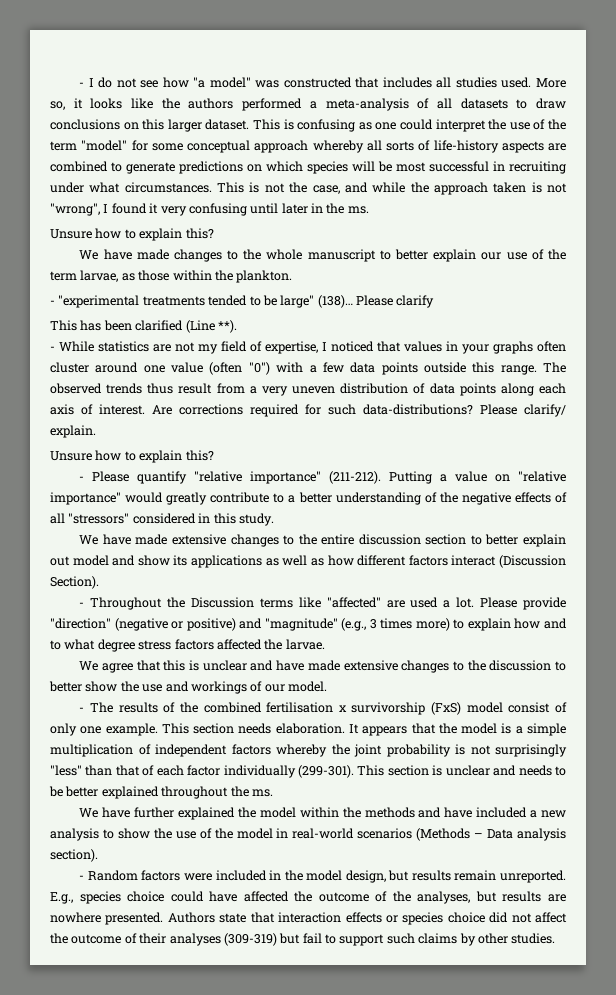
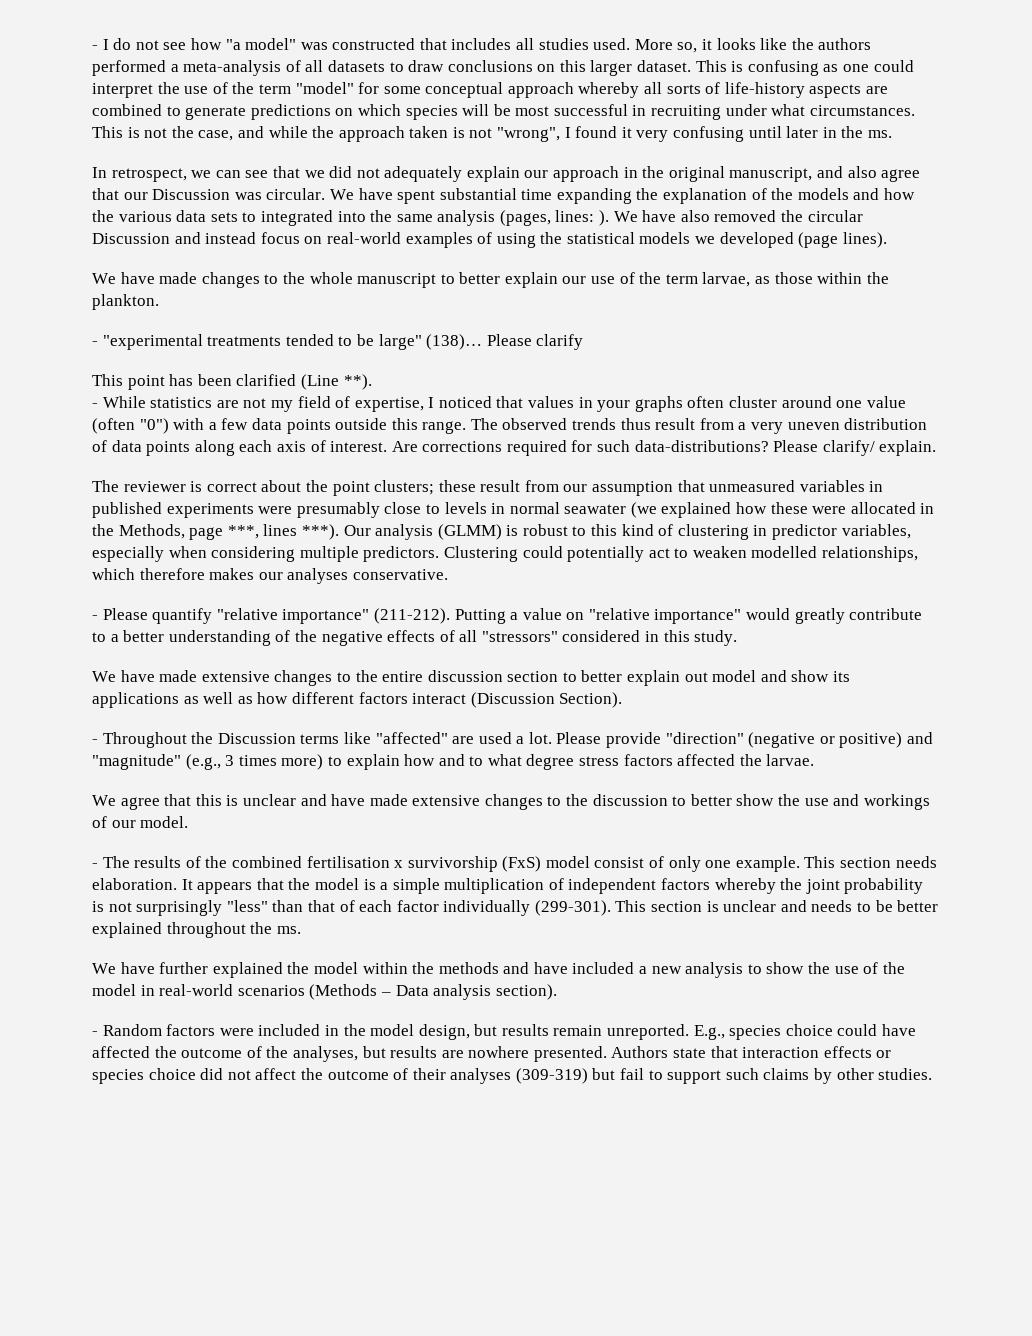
  This is not the case, and while the approach taken is not "wrong", I found it very confusing until later in the ms.
- Unsure how to explain this?
+ In retrospect, we can see that we did not adequately explain our approach in the original manuscript, and also agree that our Discussion was circular. We have spent substantial time expanding the explanation of the models and how the various data sets to integrated into the same analysis (pages, lines: ). We have also removed the circular Discussion and instead focus on real-world examples of using the statistical models we developed (page lines).
- This has been clarified (Line **).
+ This point has been clarified (Line **).
  Please clarify/ explain.
- Unsure how to explain this?
+ The reviewer is correct about the point clusters; these result from our assumption that unmeasured variables in published experiments were presumably close to levels in normal seawater (we explained how these were allocated in the Methods, page ***, lines ***). Our analysis (GLMM) is robust to this kind of clustering in predictor variables, especially when considering multiple predictors. Clustering could potentially act to weaken modelled relationships, which therefore makes our analyses conservative.

